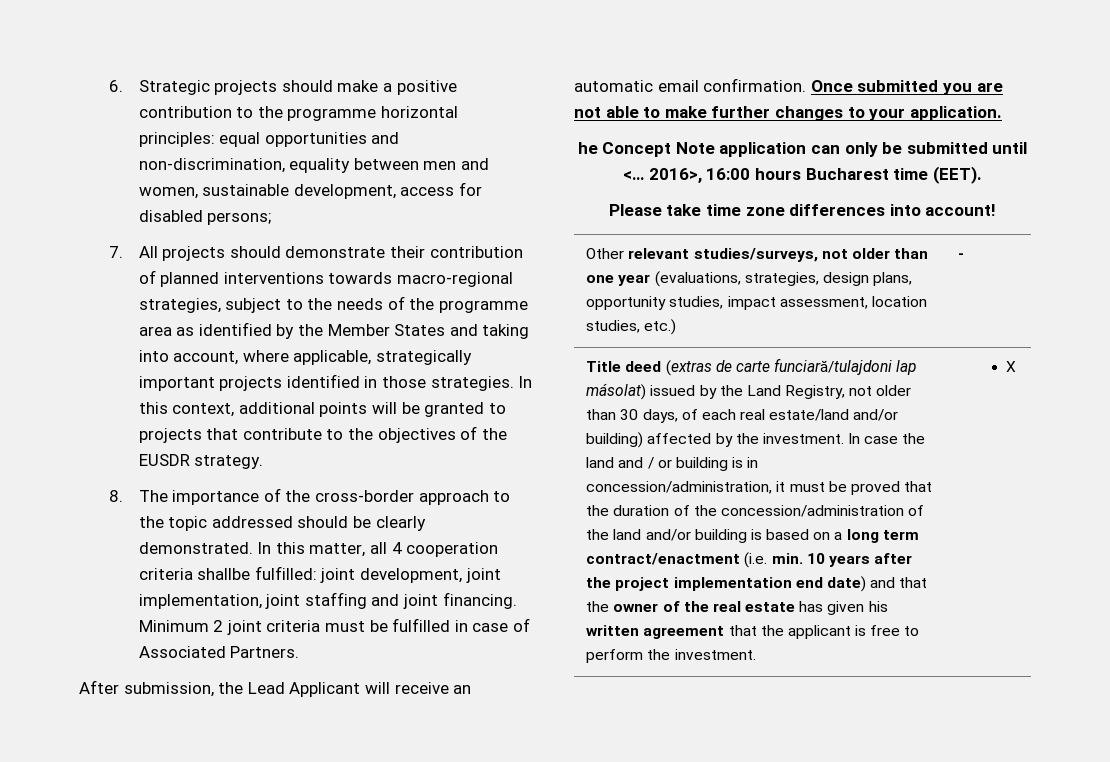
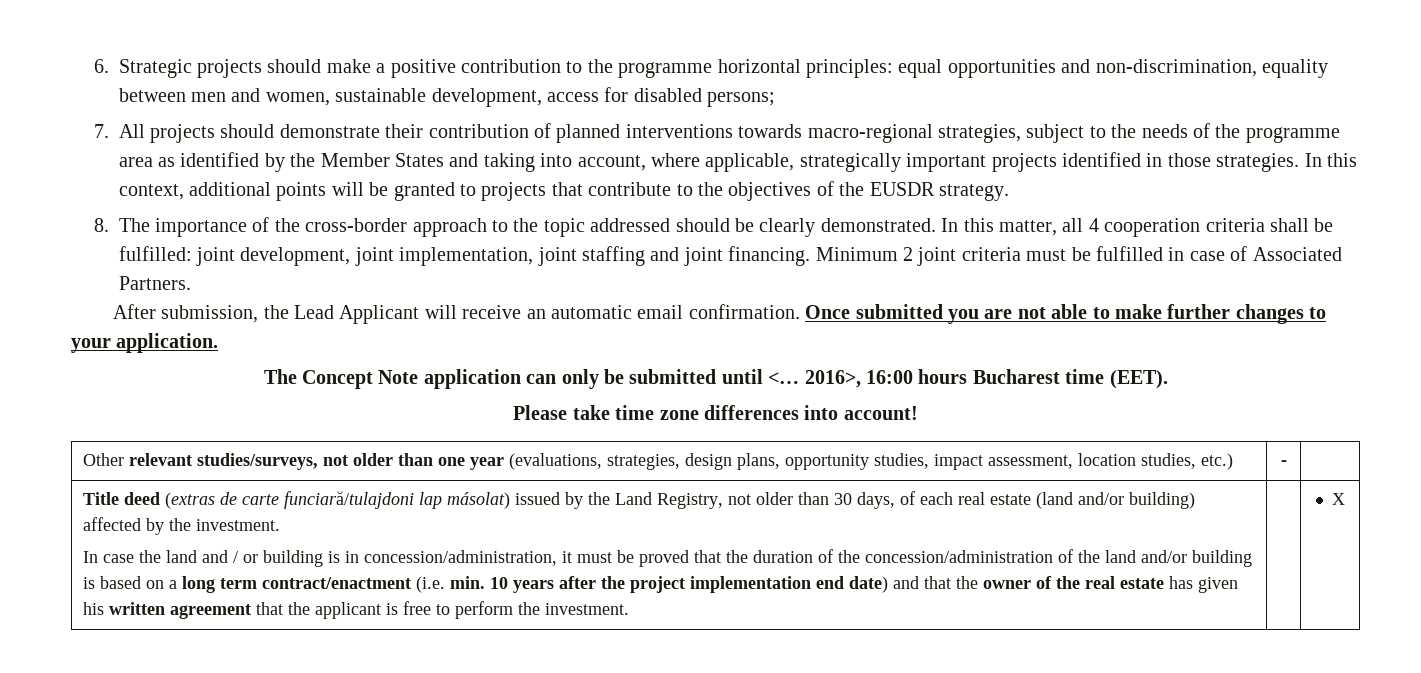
- In this matter, all 4 cooperation criteria shallbe fulfilled: joint development, joint implementation, joint staffing and joint financing.
+ In this matter, all 4 cooperation criteria shall be fulfilled: joint development, joint implementation, joint staffing and joint financing.
- he Concept Note application can only be submitted until <…
+ The Concept Note application can only be submitted until <…
- Title deed (extras de carte funciară/tulajdoni lap másolat) issued by the Land Registry, not older than 30 days, of each real estate/land and/or building) affected by the investment. In case the land and / or building is in concession/administration, it must be proved that the duration of the concession/administration of the land and/or building is based on a long term contract/enactment (i.e. min. 10 years after the project implementation end date) and that the owner of the real estate has given his written agreement that the applicant is free to perform the investment.
+ Title deed (extras de carte funciară/tulajdoni lap másolat) issued by the Land Registry, not older than 30 days, of each real estate (land and/or building) affected by the investment.
+ In case the land and / or building is in concession/administration, it must be proved that the duration of the concession/administration of the land and/or building is based on a long term contract/enactment (i.e. min. 10 years after the project implementation end date) and that the owner of the real estate has given his written agreement that the applicant is free to perform the investment.

